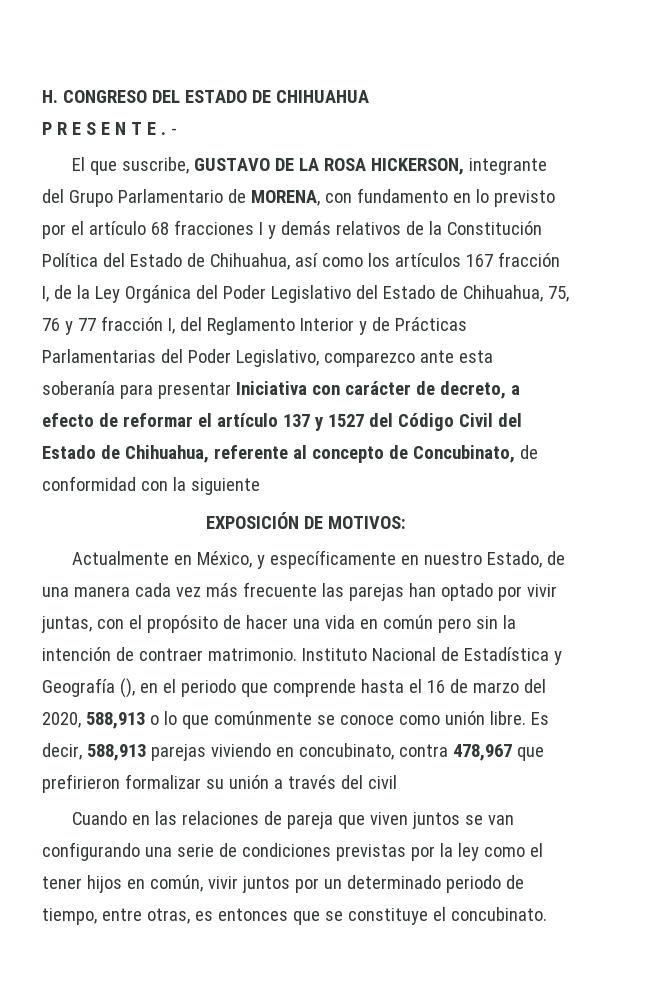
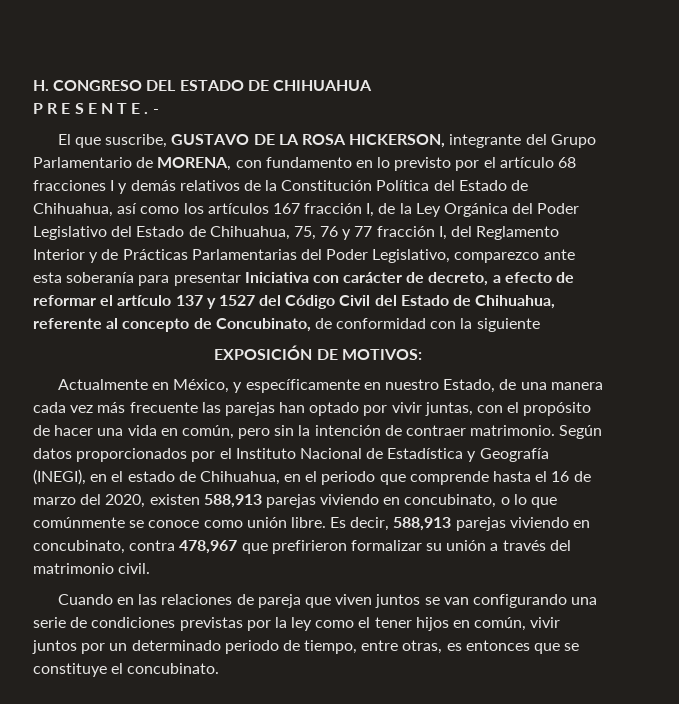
- Actualmente en México, y específicamente en nuestro Estado, de una manera cada vez más frecuente las parejas han optado por vivir juntas, con el propósito de hacer una vida en común pero sin la intención de contraer matrimonio.
+ Actualmente en México, y específicamente en nuestro Estado, de una manera cada vez más frecuente las parejas han optado por vivir juntas, con el propósito de hacer una vida en común, pero sin la intención de contraer matrimonio.
- Instituto Nacional de Estadística y Geografía (), en el periodo que comprende hasta el 16 de marzo del 2020, 588,913 o lo que comúnmente se conoce como unión libre.
+ Según datos proporcionados por el Instituto Nacional de Estadística y Geografía (INEGI), en el estado de Chihuahua, en el periodo que comprende hasta el 16 de marzo del 2020, existen 588,913 parejas viviendo en concubinato, o lo que comúnmente se conoce como unión libre.
- Es decir, 588,913 parejas viviendo en concubinato, contra 478,967 que prefirieron formalizar su unión a través del civil
+ Es decir, 588,913 parejas viviendo en concubinato, contra 478,967 que prefirieron formalizar su unión a través del matrimonio civil.

